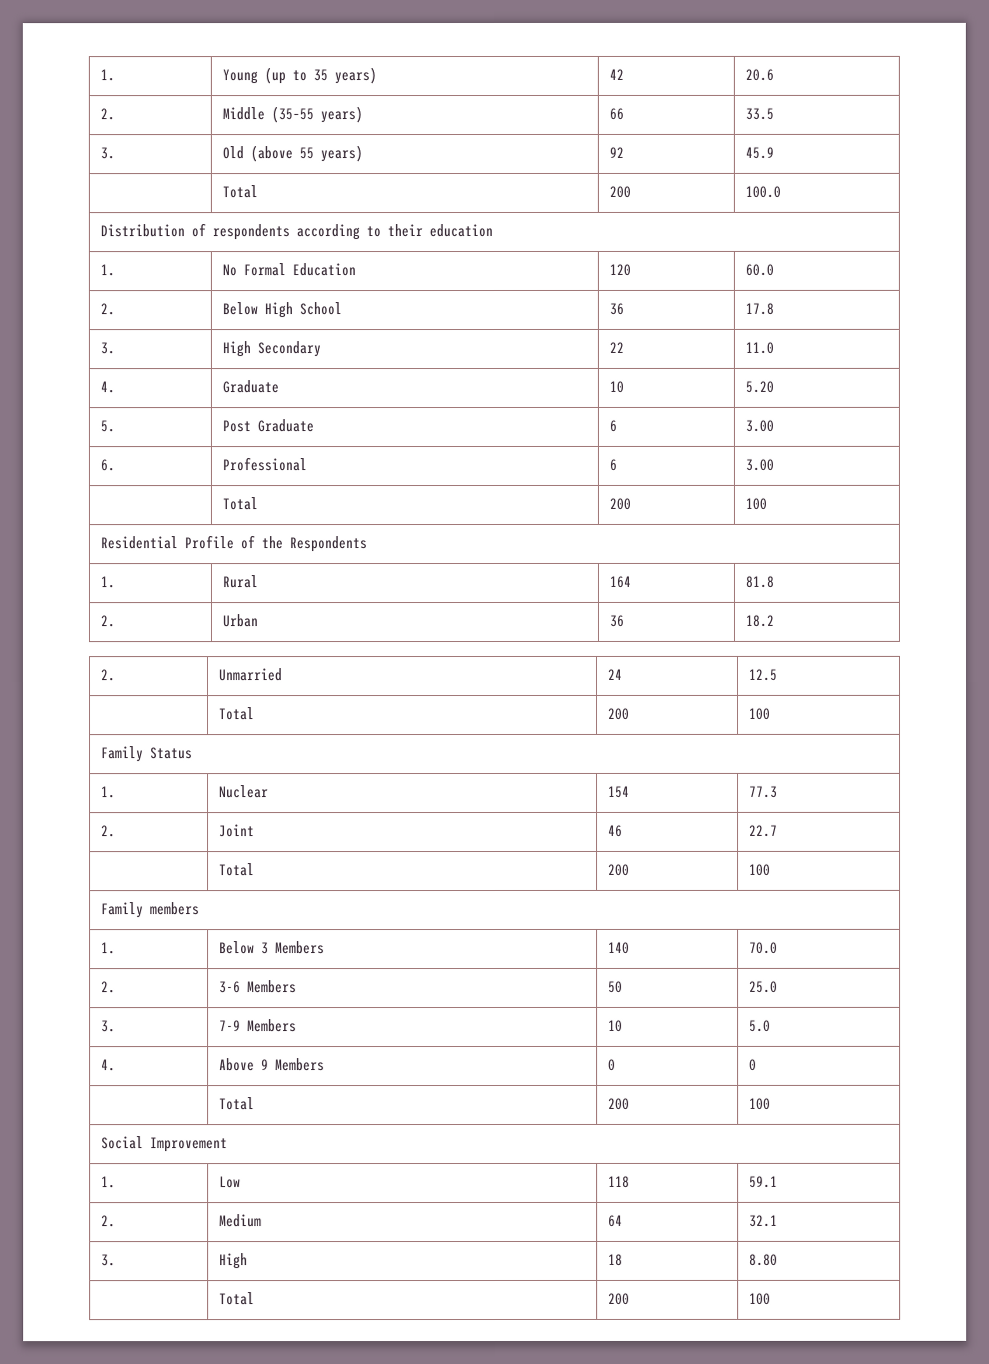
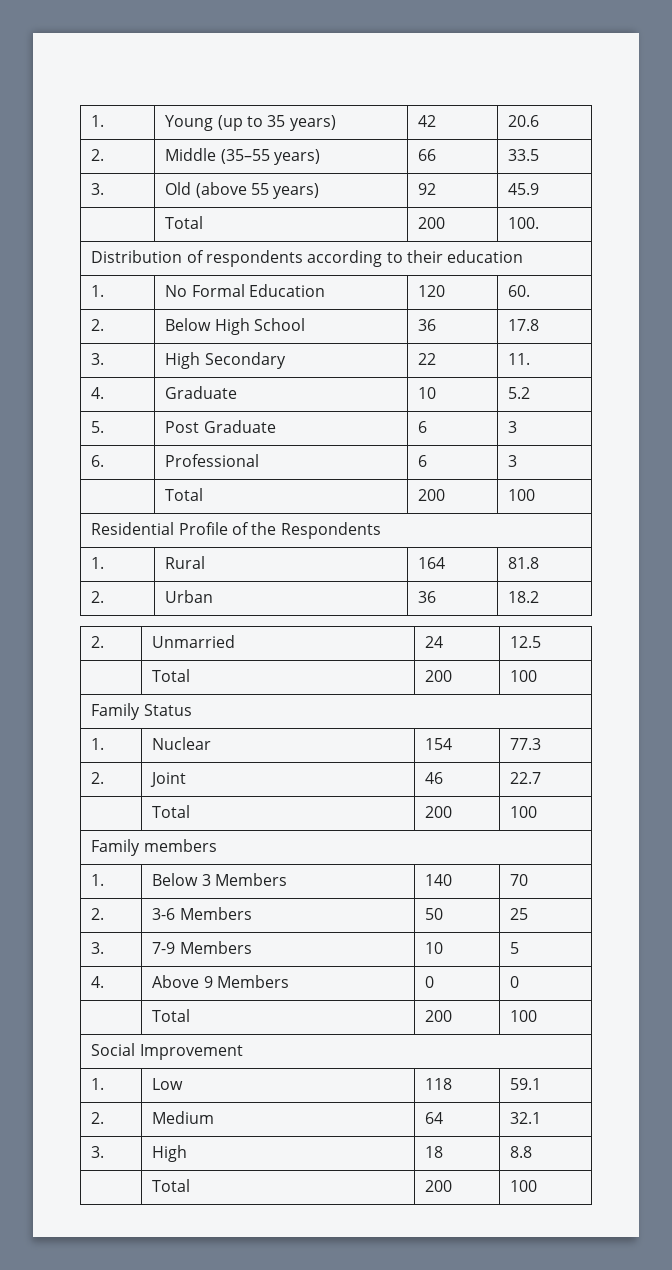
- | Total | 200 | 100.0
+ | Total | 200 | 100.
- 1. | No Formal Education | 120 | 60.0
+ 1. | No Formal Education | 120 | 60.
- 3. | High Secondary | 22 | 11.0
+ 3. | High Secondary | 22 | 11.
- 4. | Graduate | 10 | 5.20
+ 4. | Graduate | 10 | 5.2
- 5. | Post Graduate | 6 | 3.00
+ 5. | Post Graduate | 6 | 3
- 6. | Professional | 6 | 3.00
+ 6. | Professional | 6 | 3
- 1. | Below 3 Members | 140 | 70.0
+ 1. | Below 3 Members | 140 | 70
- 2. | 3-6 Members | 50 | 25.0
+ 2. | 3-6 Members | 50 | 25
- 3. | 7-9 Members | 10 | 5.0
+ 3. | 7-9 Members | 10 | 5
- 3. | High | 18 | 8.80
+ 3. | High | 18 | 8.8

